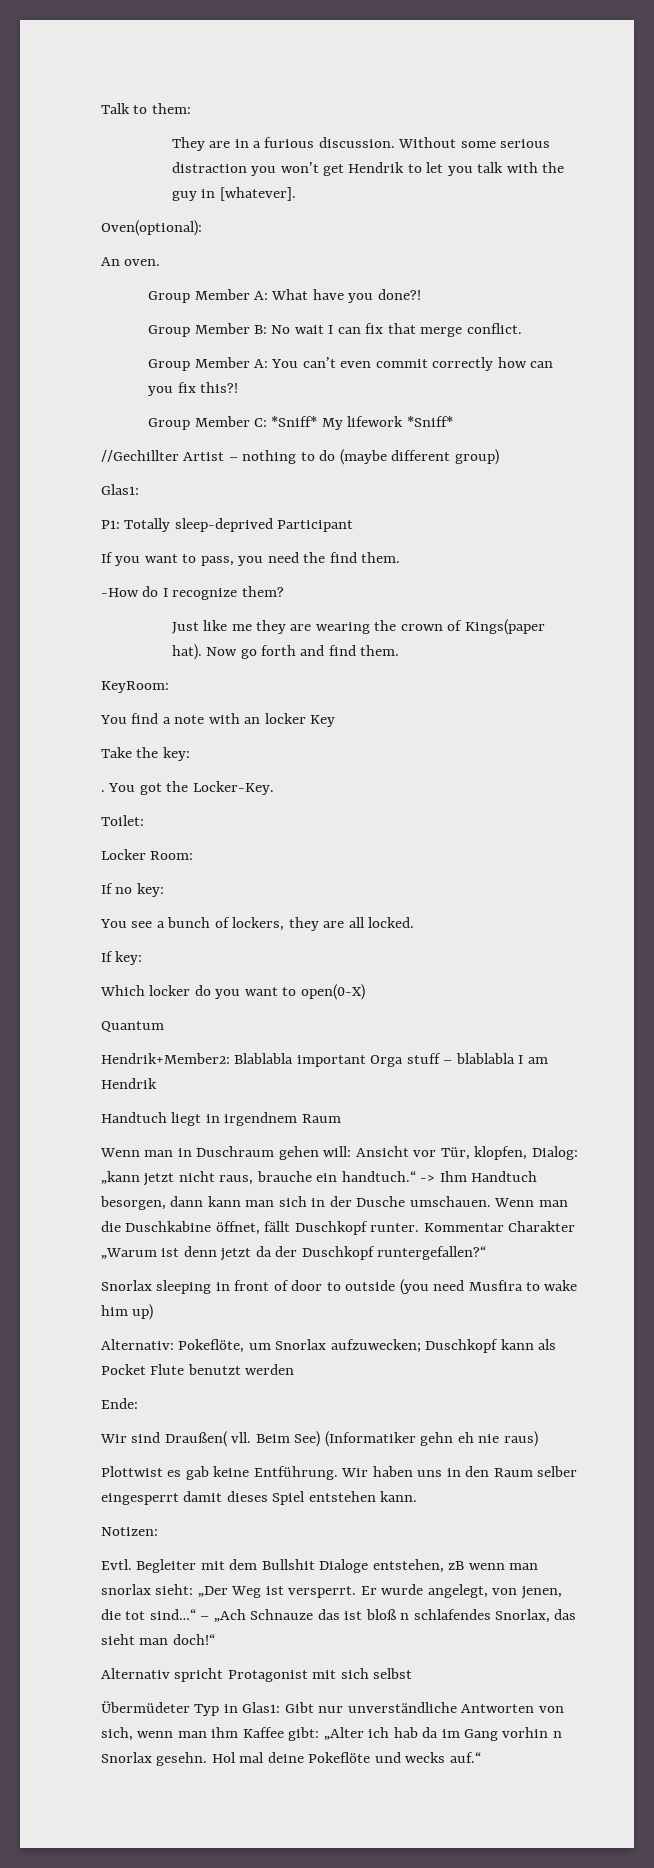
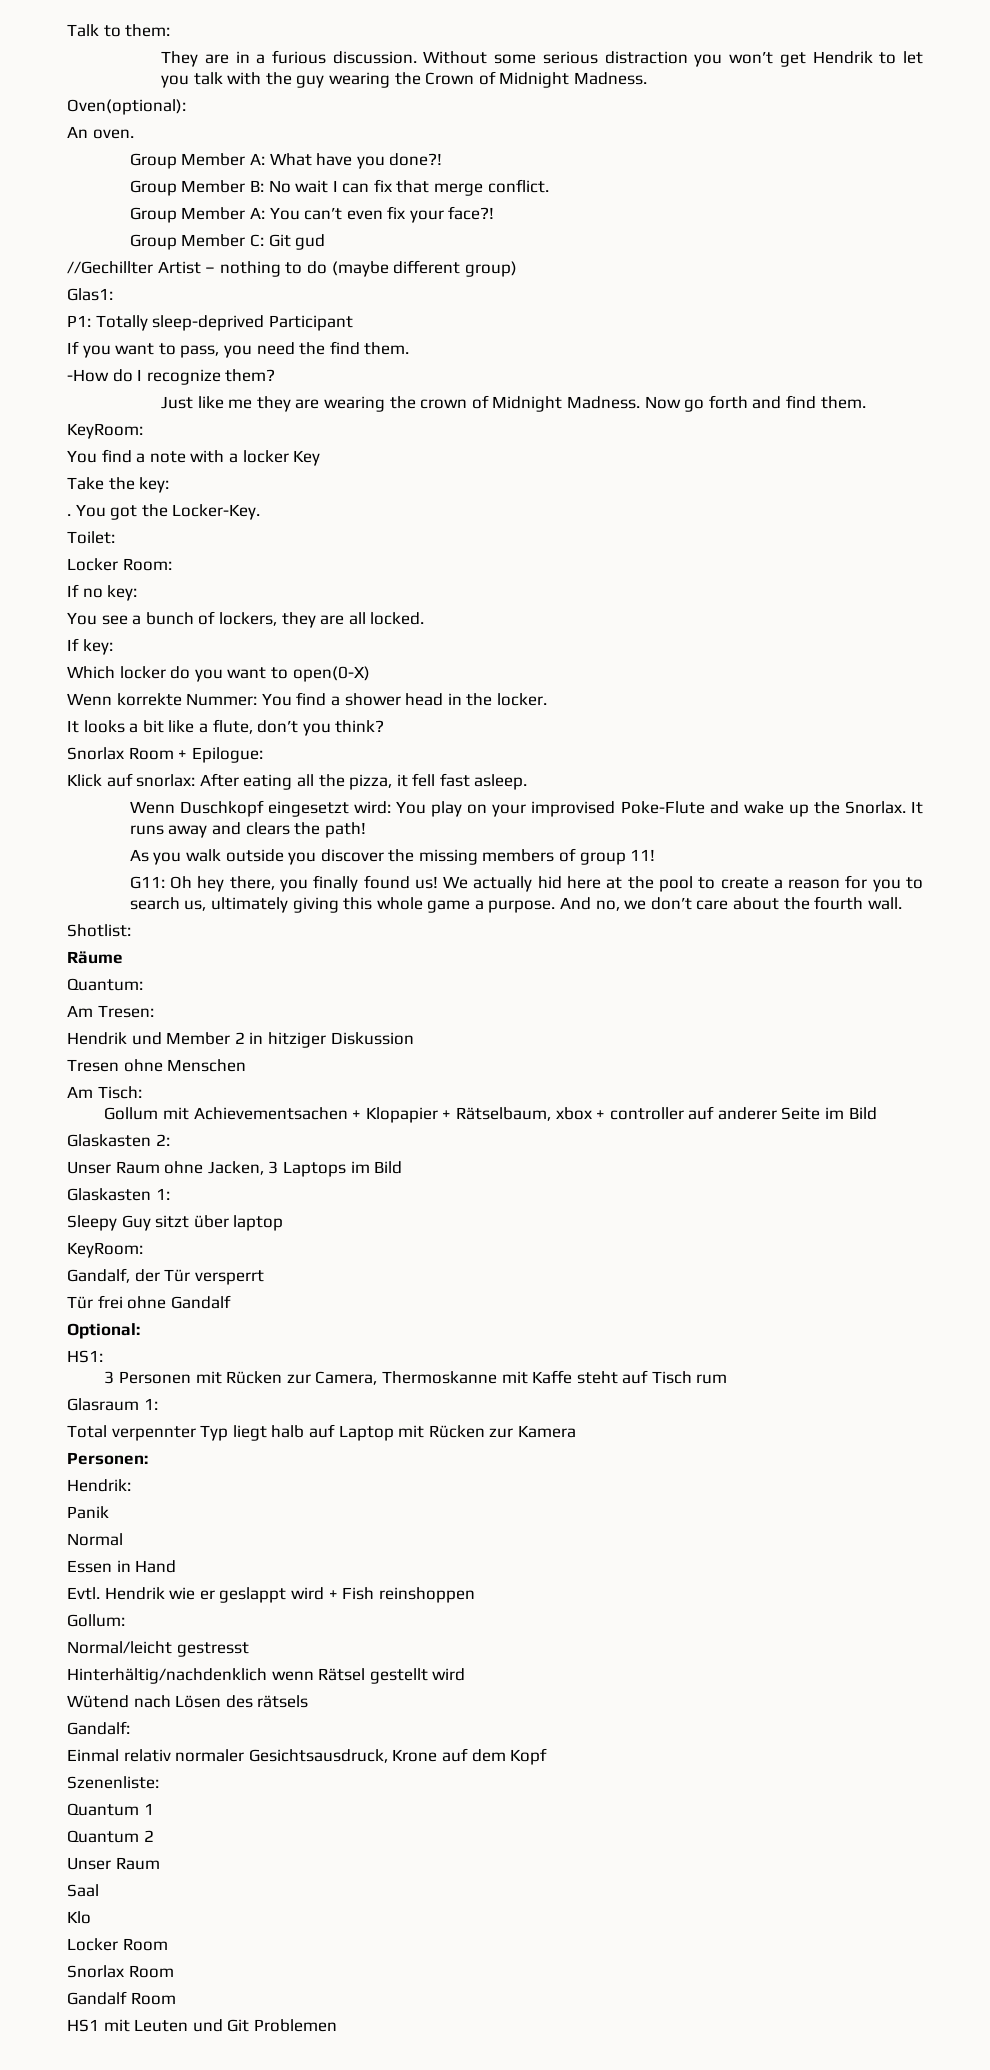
- Without some serious distraction you won’t get Hendrik to let you talk with the guy in [whatever].
+ Without some serious distraction you won’t get Hendrik to let you talk with the guy wearing the Crown of Midnight Madness.
- Group Member A: You can’t even commit correctly how can you fix this?!
+ Group Member A: You can’t even fix your face?!
- Group Member C: *Sniff* My lifework *Sniff*
+ Group Member C: Git gud
- Just like me they are wearing the crown of Kings(paper hat).
+ Just like me they are wearing the crown of Midnight Madness.
- You find a note with an locker Key
+ You find a note with a locker Key
- Quantum
- Hendrik+Member2: Blablabla important Orga stuff – blablabla I am Hendrik
- Handtuch liegt in irgendnem Raum
- Wenn man in Duschraum gehen will: Ansicht vor Tür, klopfen, Dialog: „kann jetzt nicht raus, brauche ein handtuch.“ -> Ihm Handtuch besorgen, dann kann man sich in der Dusche umschauen. Wenn man die Duschkabine öffnet, fällt Duschkopf runter. Kommentar Charakter „Warum ist denn jetzt da der Duschkopf runtergefallen?“
- Snorlax sleeping in front of door to outside (you need Musfira to wake him up)
- Alternativ: Pokeflöte, um Snorlax aufzuwecken; Duschkopf kann als Pocket Flute benutzt werden
- Ende:
- Wir sind Draußen( vll. Beim See) (Informatiker gehn eh nie raus)
- Plottwist es gab keine Entführung. Wir haben uns in den Raum selber eingesperrt damit dieses Spiel entstehen kann.
- Notizen:
- Evtl. Begleiter mit dem Bullshit Dialoge entstehen, zB wenn man snorlax sieht: „Der Weg ist versperrt. Er wurde angelegt, von jenen, die tot sind…“ – „Ach Schnauze das ist bloß n schlafendes Snorlax, das sieht man doch!“
- Alternativ spricht Protagonist mit sich selbst
- Übermüdeter Typ in Glas1: Gibt nur unverständliche Antworten von sich, wenn man ihm Kaffee gibt: „Alter ich hab da im Gang vorhin n Snorlax gesehn. Hol mal deine Pokeflöte und wecks auf.“
+ Wenn korrekte Nummer: You find a shower head in the locker.
+ It looks a bit like a flute, don’t you think?
+ Snorlax Room + Epilogue:
+ Klick auf snorlax: After eating all the pizza, it fell fast asleep.
+ Wenn Duschkopf eingesetzt wird: You play on your improvised Poke-Flute and wake up the Snorlax. It runs away and clears the path!
+ As you walk outside you discover the missing members of group 11!
+ G11: Oh hey there, you finally found us! We actually hid here at the pool to create a reason for you to search us, ultimately giving this whole game a purpose. And no, we don’t care about the fourth wall.
+ Shotlist:
+ Räume
+ Quantum:
+ Am Tresen:
+ Hendrik und Member 2 in hitziger Diskussion
+ Tresen ohne Menschen
+ Am Tisch:
+ Gollum mit Achievementsachen + Klopapier + Rätselbaum, xbox + controller auf anderer Seite im Bild
+ Glaskasten 2:
+ Unser Raum ohne Jacken, 3 Laptops im Bild
+ Glaskasten 1:
+ Sleepy Guy sitzt über laptop
+ KeyRoom:
+ Gandalf, der Tür versperrt
+ Tür frei ohne Gandalf
+ Optional:
+ HS1:
+ 3 Personen mit Rücken zur Camera, Thermoskanne mit Kaffe steht auf Tisch rum
+ Glasraum 1:
+ Total verpennter Typ liegt halb auf Laptop mit Rücken zur Kamera
+ Personen:
+ Hendrik:
+ Panik
+ Normal
+ Essen in Hand
+ Evtl. Hendrik wie er geslappt wird + Fish reinshoppen
+ Gollum:
+ Normal/leicht gestresst
+ Hinterhältig/nachdenklich wenn Rätsel gestellt wird
+ Wütend nach Lösen des rätsels
+ Gandalf:
+ Einmal relativ normaler Gesichtsausdruck, Krone auf dem Kopf
+ Szenenliste:
+ Quantum 1
+ Quantum 2
+ Unser Raum
+ Saal
+ Klo
+ Locker Room
+ Snorlax Room
+ Gandalf Room
+ HS1 mit Leuten und Git Problemen

